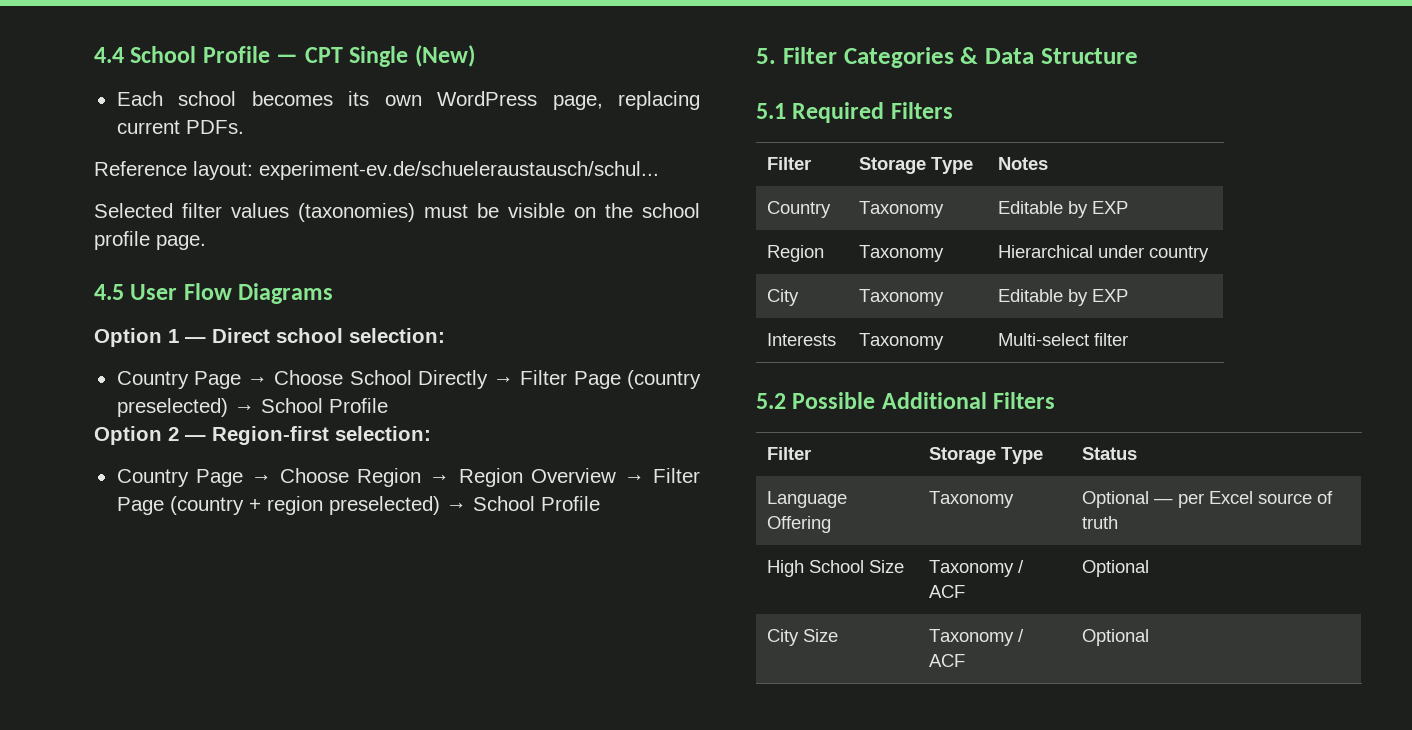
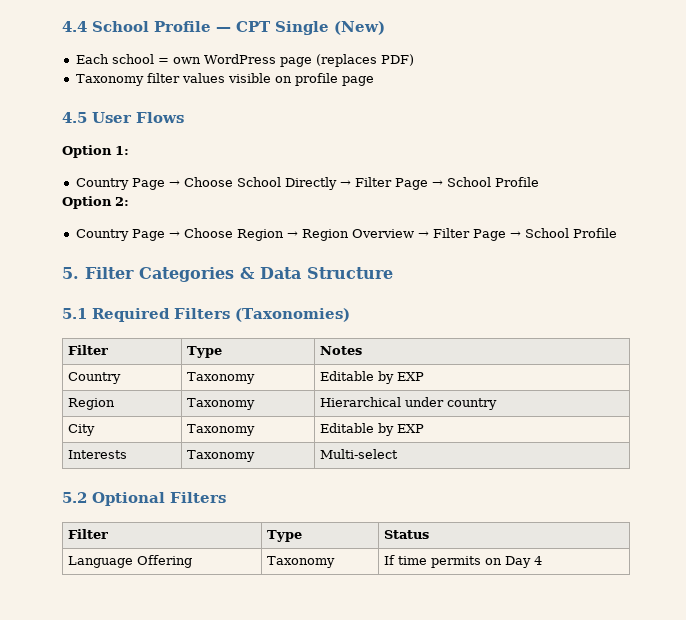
- Each school becomes its own WordPress page, replacing current PDFs.
- Reference layout: experiment-ev.de/schueleraustausch/schul...
- Selected filter values (taxonomies) must be visible on the school profile page.
+ Each school = own WordPress page (replaces PDF)
+ Taxonomy filter values visible on profile page
- 4.5 User Flow Diagrams
- Option 1 — Direct school selection:
+ 4.5 User Flows
+ Option 1:
- Country Page → Choose School Directly → Filter Page (country preselected) → School Profile
+ Country Page → Choose School Directly → Filter Page → School Profile
- Option 2 — Region-first selection:
+ Option 2:
- Country Page → Choose Region → Region Overview → Filter Page (country + region preselected) → School Profile
+ Country Page → Choose Region → Region Overview → Filter Page → School Profile
- 5.1 Required Filters
- Filter | Storage Type | Notes
+ 5.1 Required Filters (Taxonomies)
+ Filter | Type | Notes
- Interests | Taxonomy | Multi-select filter
+ Interests | Taxonomy | Multi-select
- 5.2 Possible Additional Filters
- Filter | Storage Type | Status
+ 5.2 Optional Filters
+ Filter | Type | Status
- Language Offering | Taxonomy | Optional — per Excel source of truth
- High School Size | Taxonomy / ACF | Optional
- City Size | Taxonomy / ACF | Optional
+ Language Offering | Taxonomy | If time permits on Day 4

